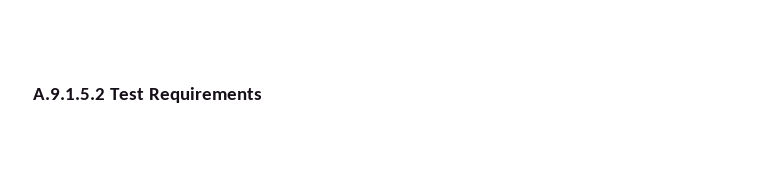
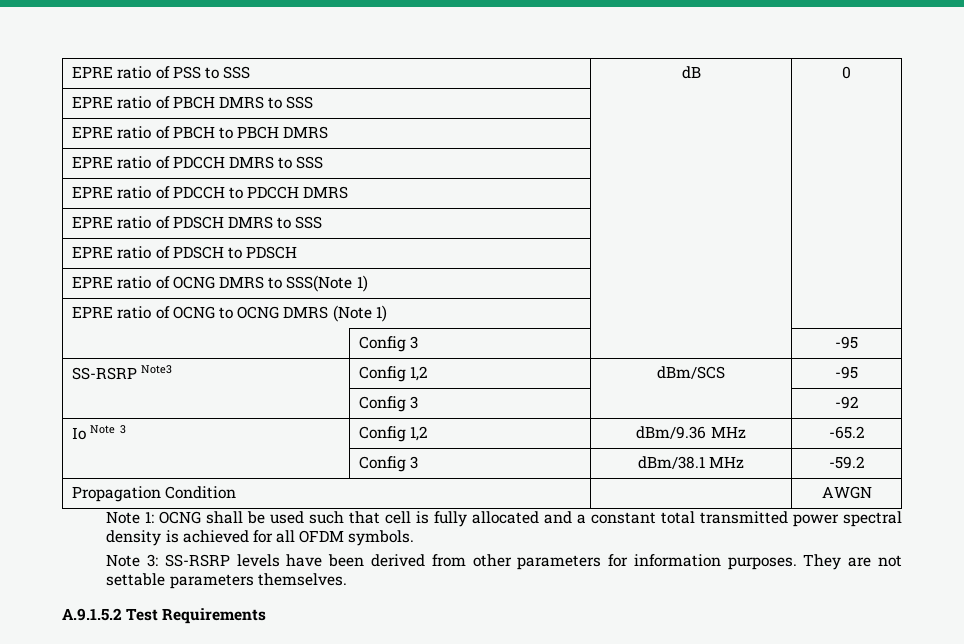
+ EPRE ratio of PSS to SSS | dB | 0
+ EPRE ratio of PBCH DMRS to SSS | |
+ EPRE ratio of PBCH to PBCH DMRS | |
+ EPRE ratio of PDCCH DMRS to SSS | |
+ EPRE ratio of PDCCH to PDCCH DMRS | |
+ EPRE ratio of PDSCH DMRS to SSS | |
+ EPRE ratio of PDSCH to PDSCH | |
+ EPRE ratio of OCNG DMRS to SSS(Note 1) | |
+ EPRE ratio of OCNG to OCNG DMRS (Note 1) | |
+ | Config 3 | | -95
+ SS-RSRP Note3 | Config 1,2 | dBm/SCS | -95
+ | Config 3 | | -92
+ Io Note 3 | Config 1,2 | dBm/9.36 MHz | -65.2
+ | Config 3 | dBm/38.1 MHz | -59.2
+ Propagation Condition | | AWGN
+ Note 1: OCNG shall be used such that cell is fully allocated and a constant total transmitted power spectral density is achieved for all OFDM symbols.
+ Note 3: SS-RSRP levels have been derived from other parameters for information purposes. They are not settable parameters themselves.

